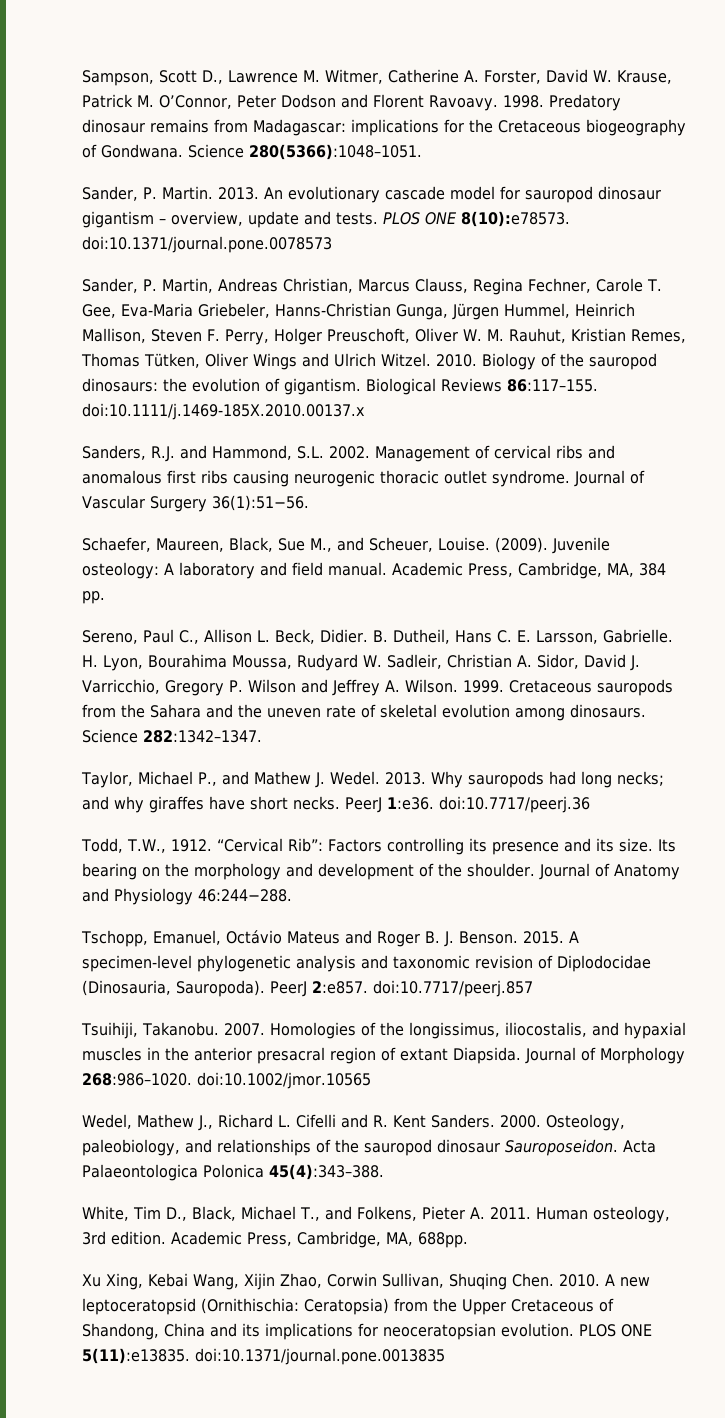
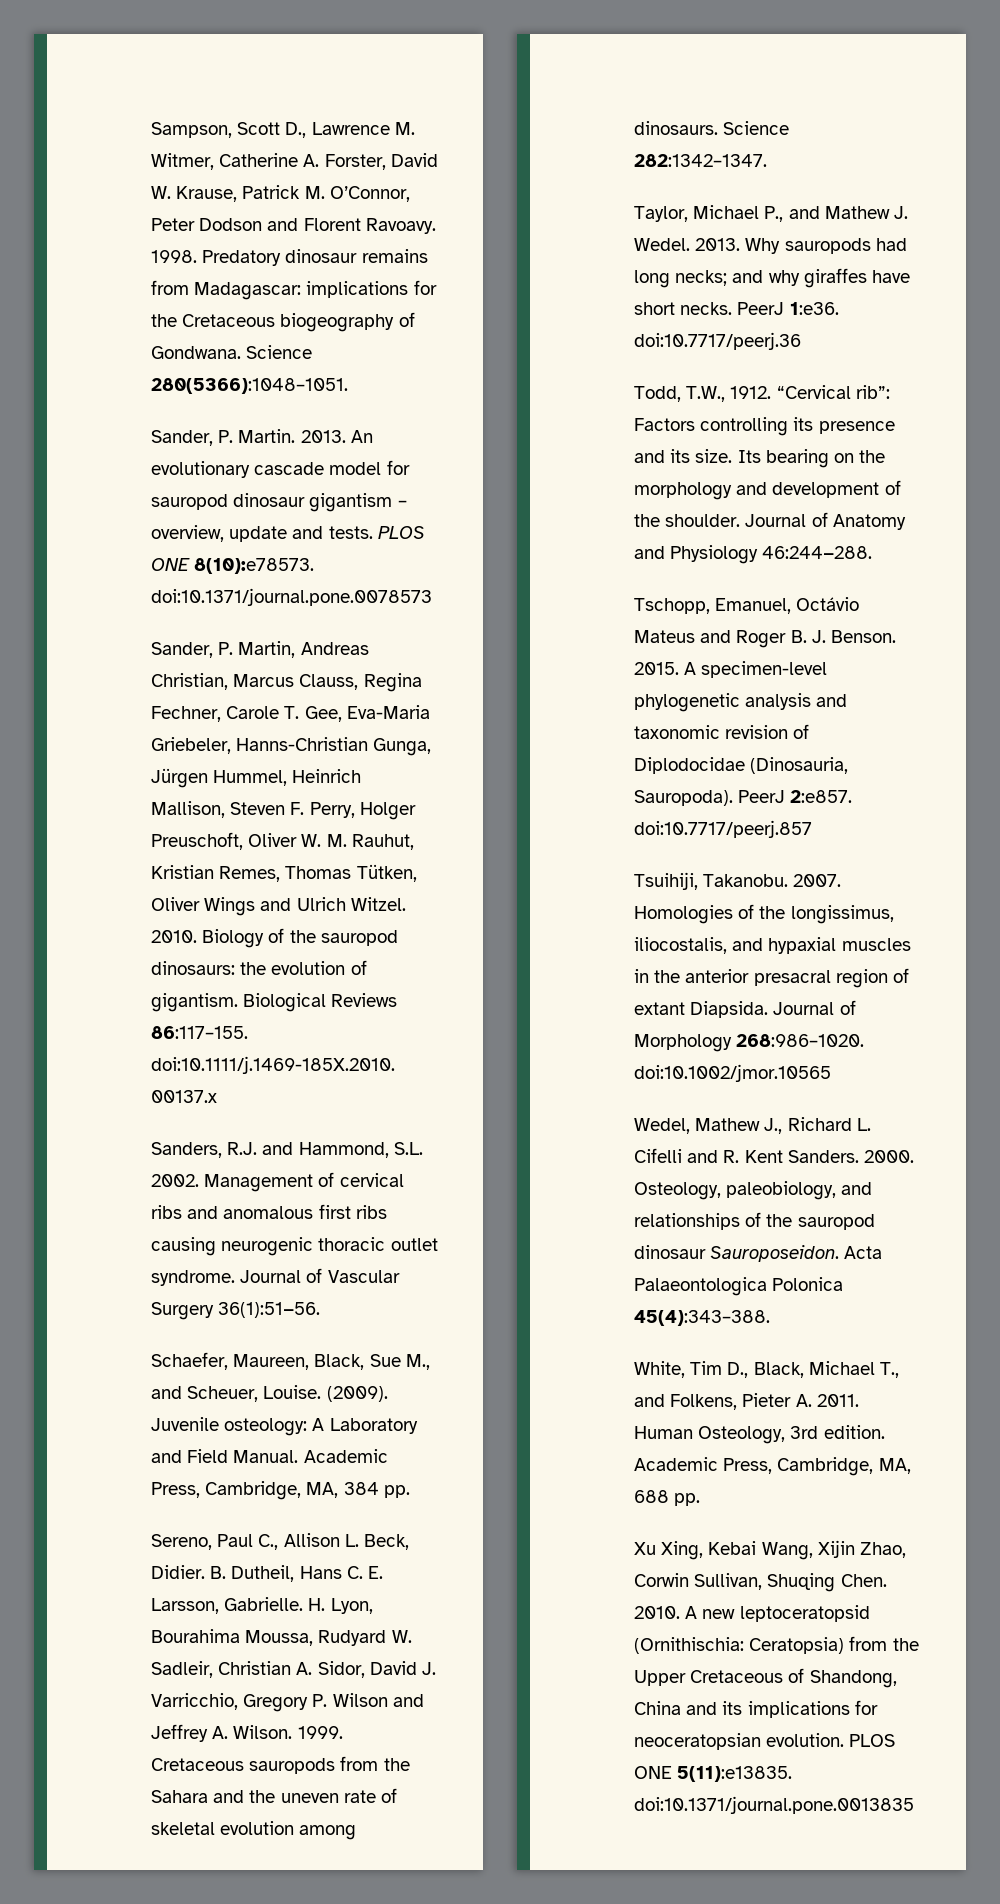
- Juvenile osteology: A laboratory and field manual.
+ Juvenile osteology: A Laboratory and Field Manual.
- “Cervical Rib”: Factors controlling its presence and its size.
+ “Cervical rib”: Factors controlling its presence and its size.
- Human osteology, 3rd edition.
+ Human Osteology, 3rd edition.
- Academic Press, Cambridge, MA, 688pp.
+ Academic Press, Cambridge, MA, 688 pp.

